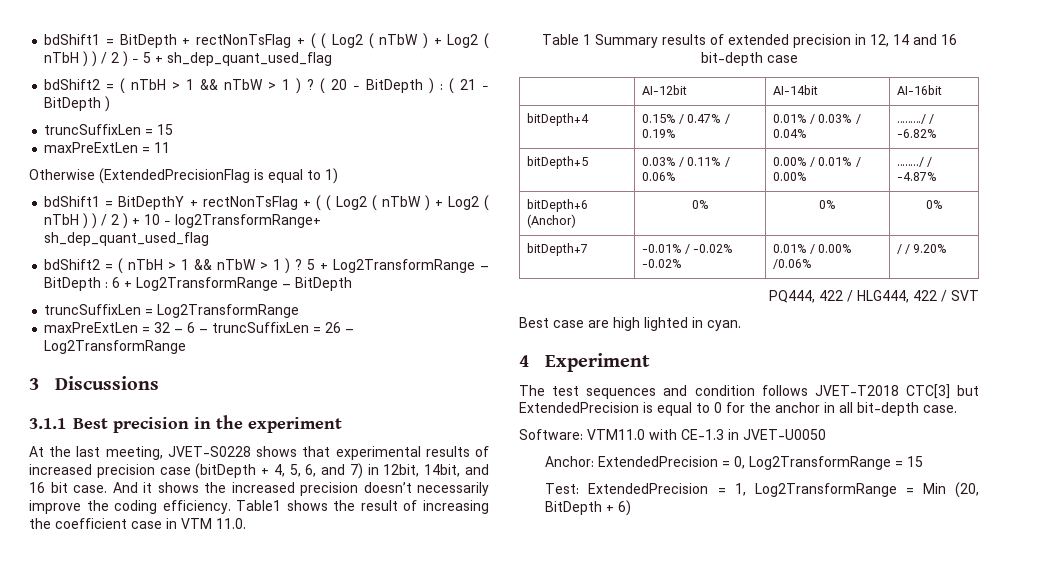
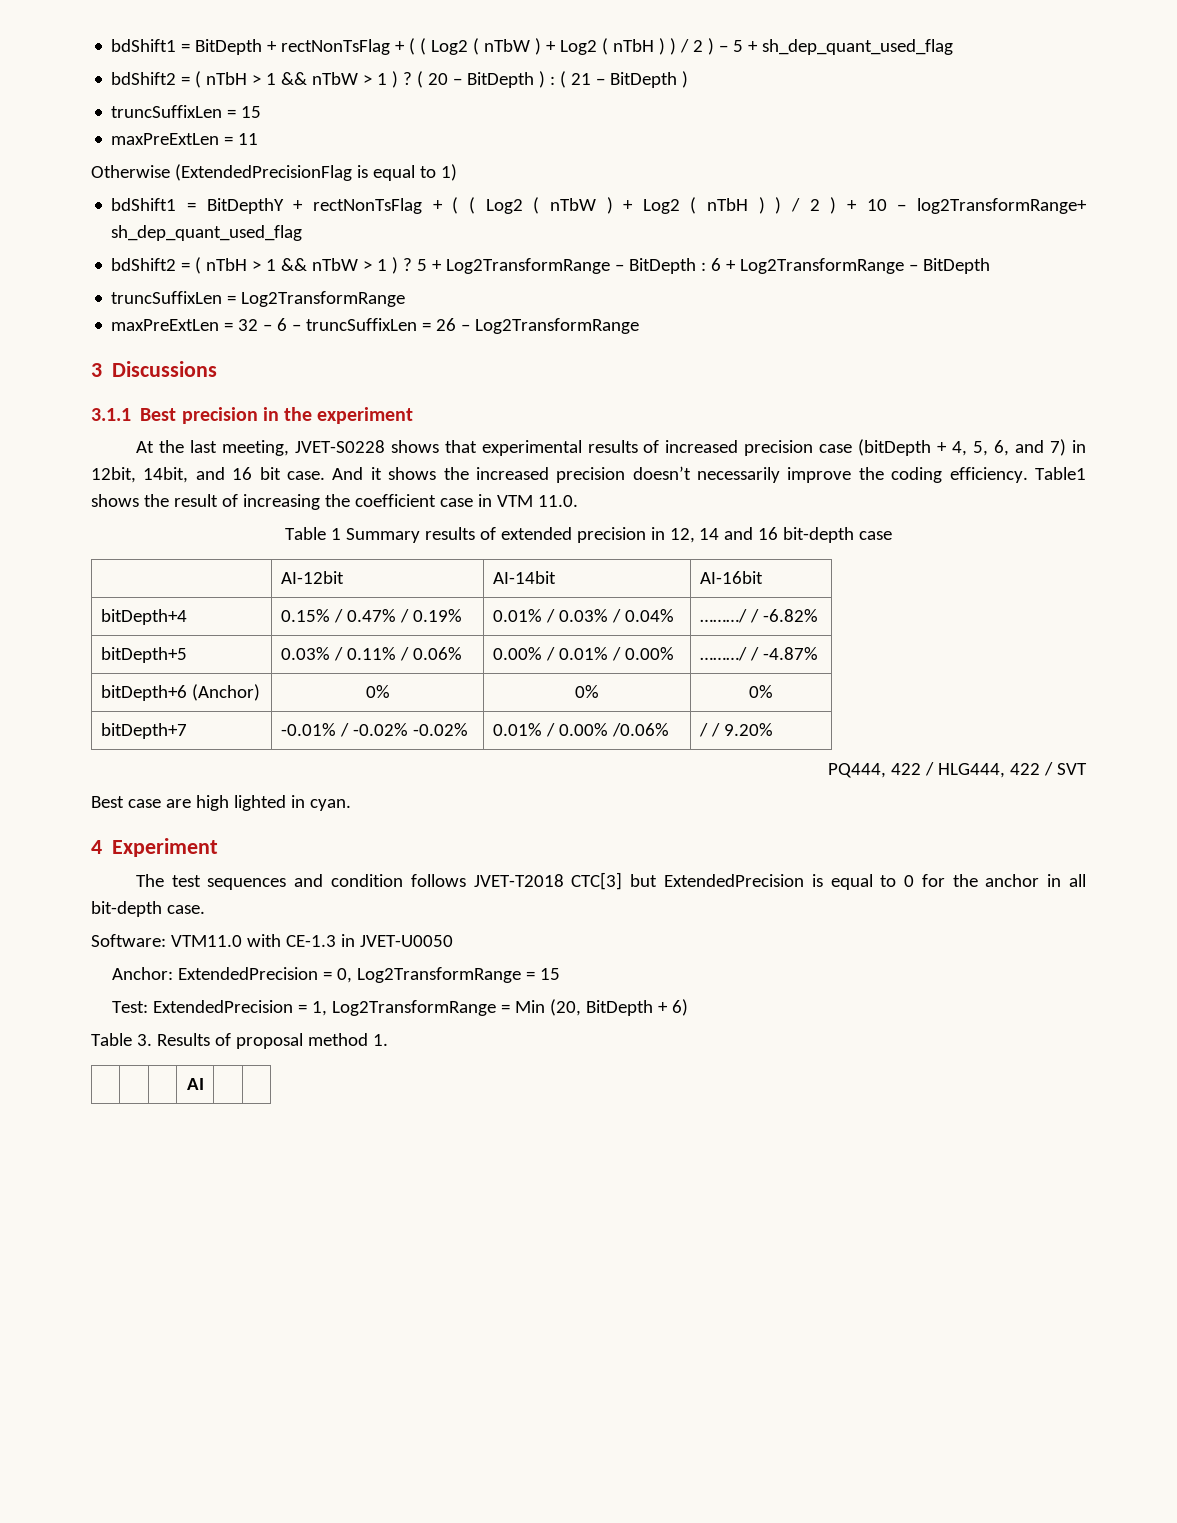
- bitDepth+5 | 0.03% / 0.11% / 0.06% | 0.00% / 0.01% / 0.00% | ……../ / -4.87%
+ bitDepth+5 | 0.03% / 0.11% / 0.06% | 0.00% / 0.01% / 0.00% | ………/ / -4.87%
+ Table 3. Results of proposal method 1.
+ | | | AI | |

